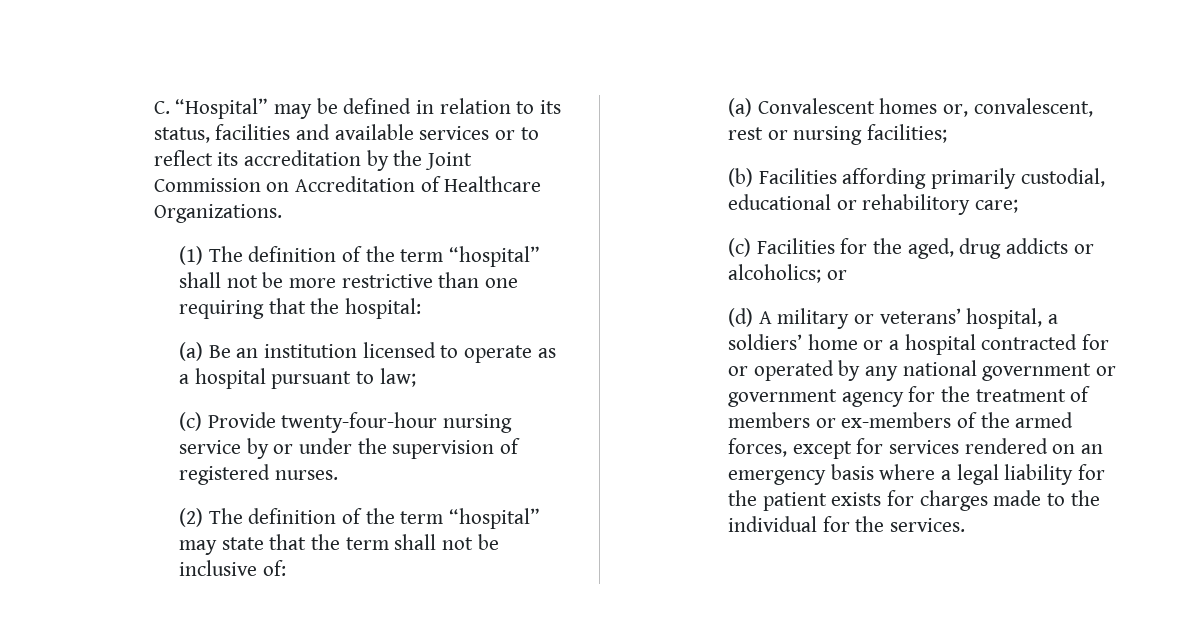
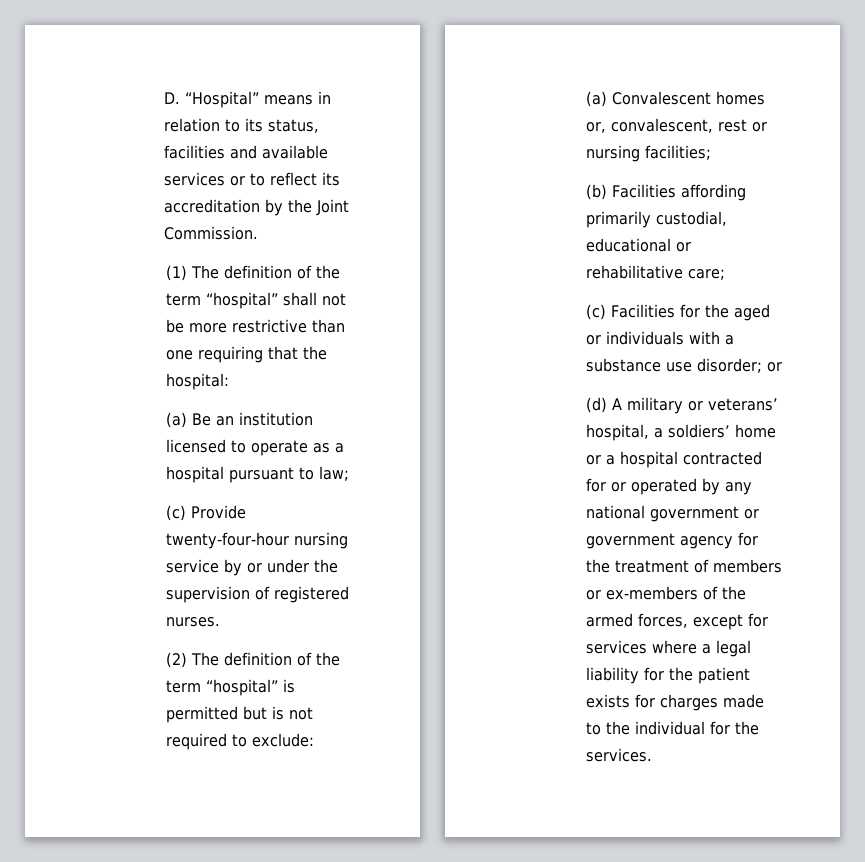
- C. “Hospital” may be defined in relation to its status, facilities and available services or to reflect its accreditation by the Joint Commission on Accreditation of Healthcare Organizations.
+ D. “Hospital” means in relation to its status, facilities and available services or to reflect its accreditation by the Joint Commission.
- (2) The definition of the term “hospital” may state that the term shall not be inclusive of:
+ (2) The definition of the term “hospital” is permitted but is not required to exclude:
- (b) Facilities affording primarily custodial, educational or rehabilitory care;
+ (b) Facilities affording primarily custodial, educational or rehabilitative care;
- (c) Facilities for the aged, drug addicts or alcoholics; or
+ (c) Facilities for the aged or individuals with a substance use disorder; or
- (d) A military or veterans’ hospital, a soldiers’ home or a hospital contracted for or operated by any national government or government agency for the treatment of members or ex-members of the armed forces, except for services rendered on an emergency basis where a legal liability for the patient exists for charges made to the individual for the services.
+ (d) A military or veterans’ hospital, a soldiers’ home or a hospital contracted for or operated by any national government or government agency for the treatment of members or ex-members of the armed forces, except for services where a legal liability for the patient exists for charges made to the individual for the services.

